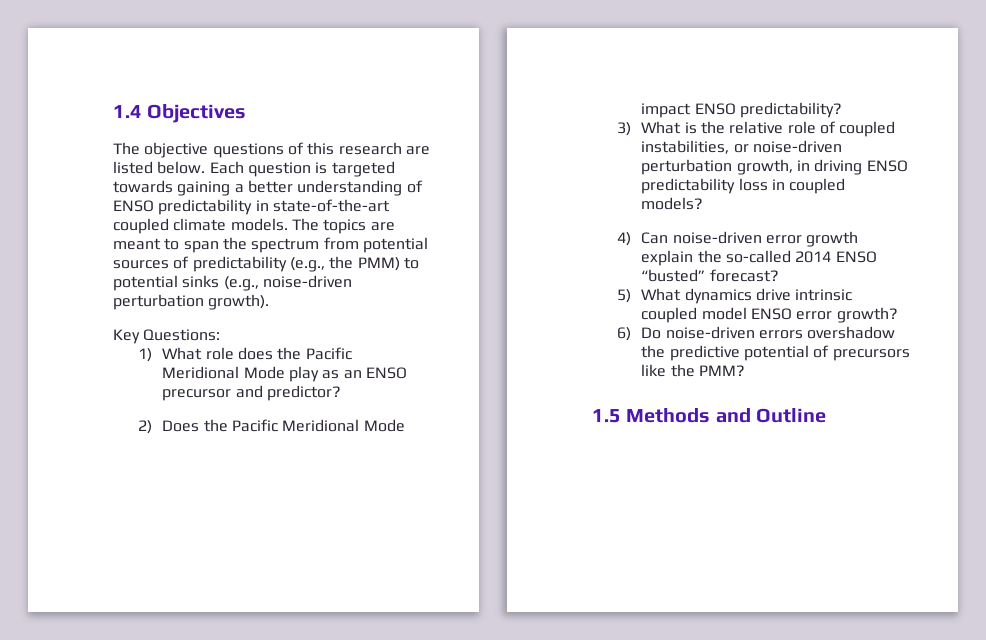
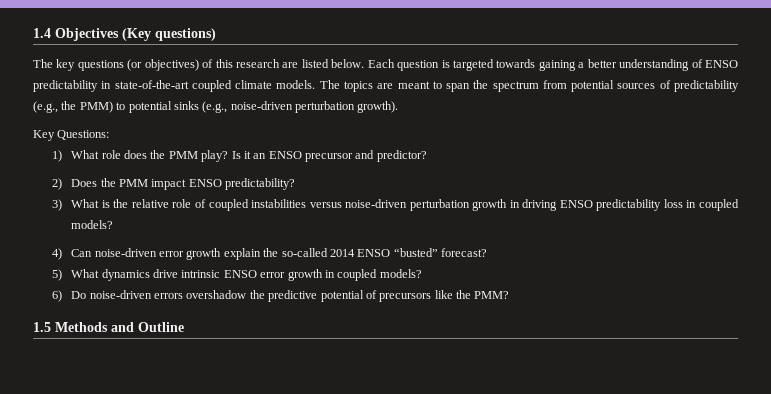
- 1.4 Objectives
- The objective questions of this research are listed below.
+ 1.4 Objectives (Key questions)
+ The key questions (or objectives) of this research are listed below.
- 1) What role does the Pacific Meridional Mode play as an ENSO precursor and predictor?
+ 1) What role does the PMM play? Is it an ENSO precursor and predictor?
- 2) Does the Pacific Meridional Mode impact ENSO predictability?
+ 2) Does the PMM impact ENSO predictability?
- 3) What is the relative role of coupled instabilities, or noise-driven perturbation growth, in driving ENSO predictability loss in coupled models?
+ 3) What is the relative role of coupled instabilities versus noise-driven perturbation growth in driving ENSO predictability loss in coupled models?
- 5) What dynamics drive intrinsic coupled model ENSO error growth?
+ 5) What dynamics drive intrinsic ENSO error growth in coupled models?

